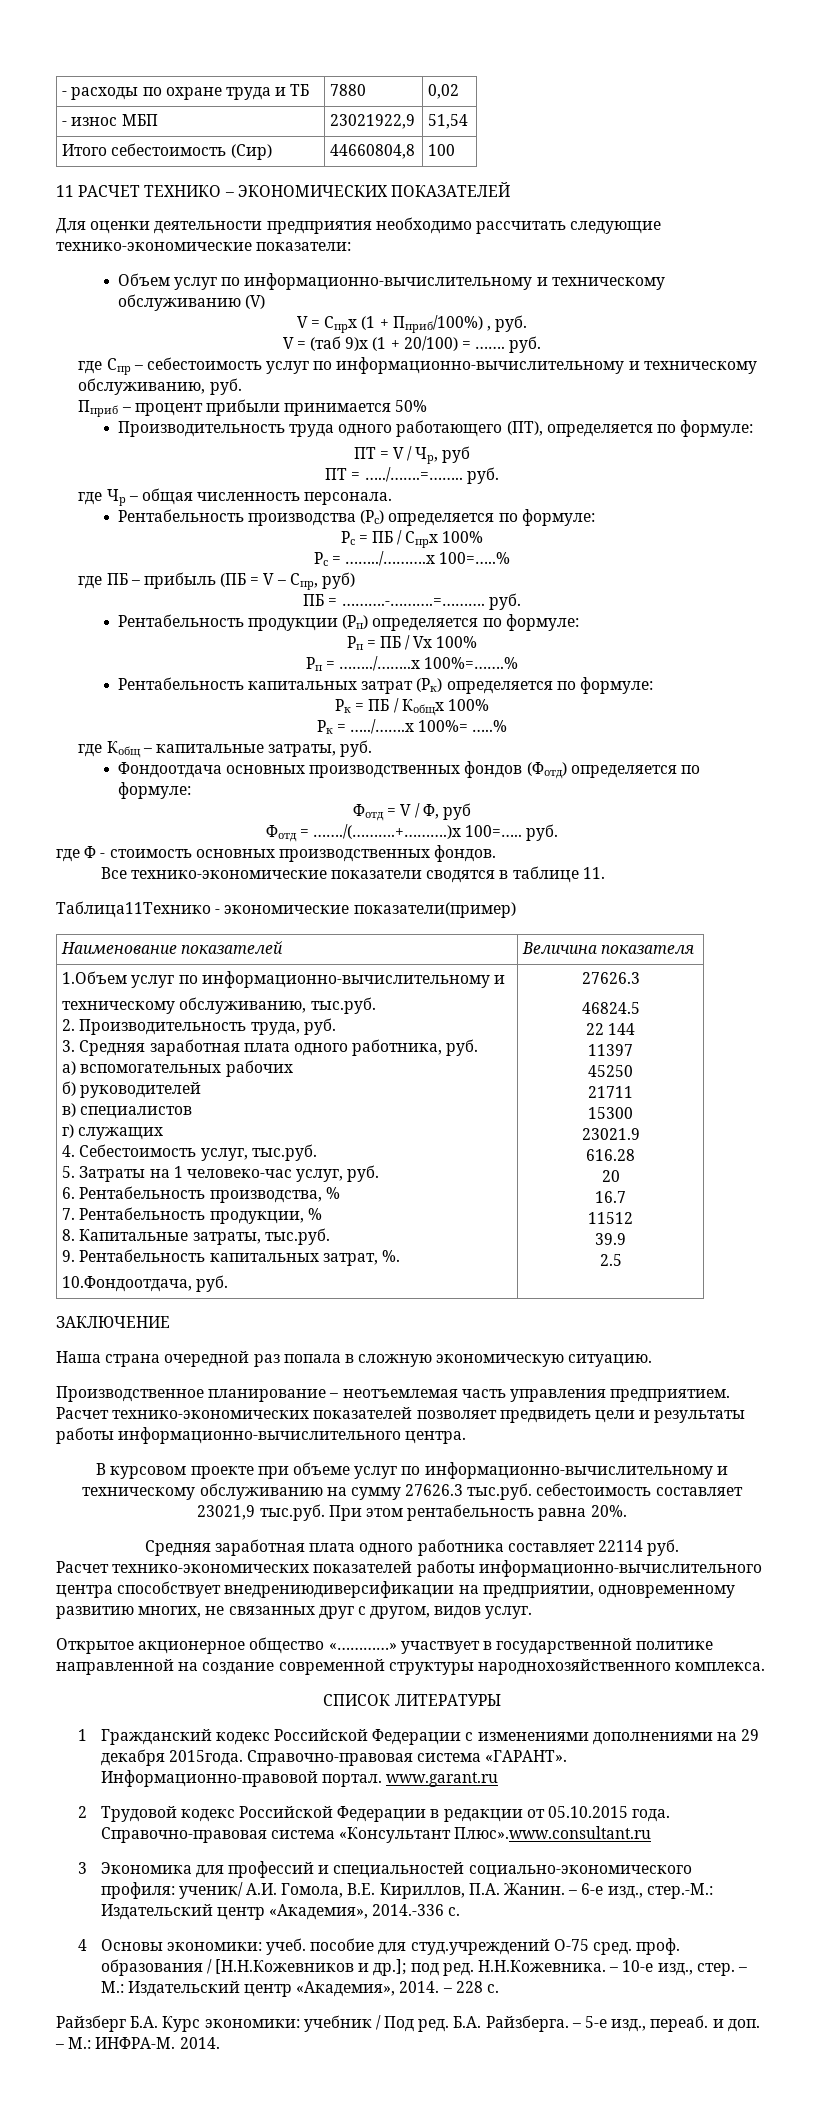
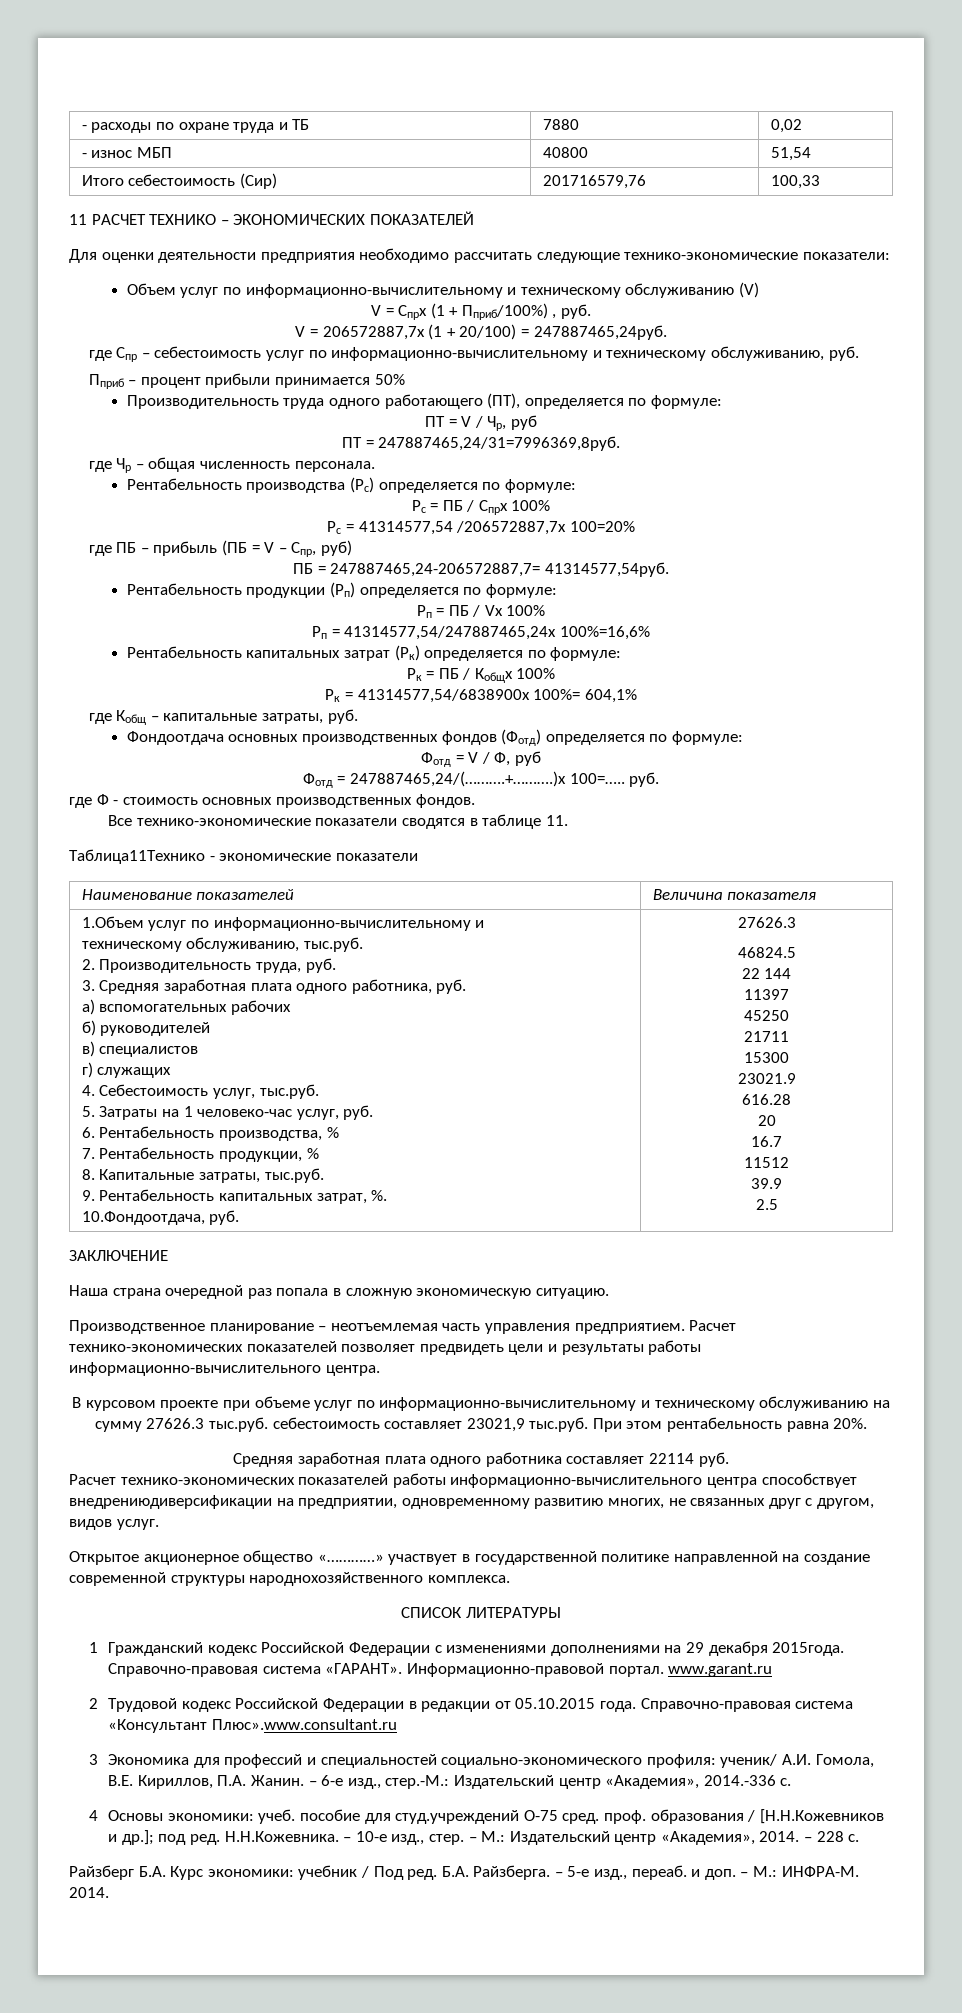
- - износ МБП | 23021922,9 | 51,54
+ - износ МБП | 40800 | 51,54
- Итого себестоимость (Сир) | 44660804,8 | 100
+ Итого себестоимость (Сир) | 201716579,76 | 100,33
- V = (таб 9)x (1 + 20/100) = ……. руб.
+ V = 206572887,7x (1 + 20/100) = 247887465,24руб.
- ПТ = …../…….=…….. руб.
+ ПТ = 247887465,24/31=7996369,8руб.
- Рс = ……../……….x 100=…..%
+ Рс = 41314577,54 /206572887,7x 100=20%
- ПБ = ……….-……….=………. руб.
+ ПБ = 247887465,24-206572887,7= 41314577,54руб.
- Рп = ……../……..x 100%=…….%
+ Рп = 41314577,54/247887465,24x 100%=16,6%
- Рк = …../…….x 100%= …..%
+ Рк = 41314577,54/6838900x 100%= 604,1%
- Фотд = ……./(……….+……….)х 100=….. руб.
+ Фотд = 247887465,24/(……….+……….)х 100=….. руб.
- Таблица11Технико - экономические показатели(пример)
+ Таблица11Технико - экономические показатели

